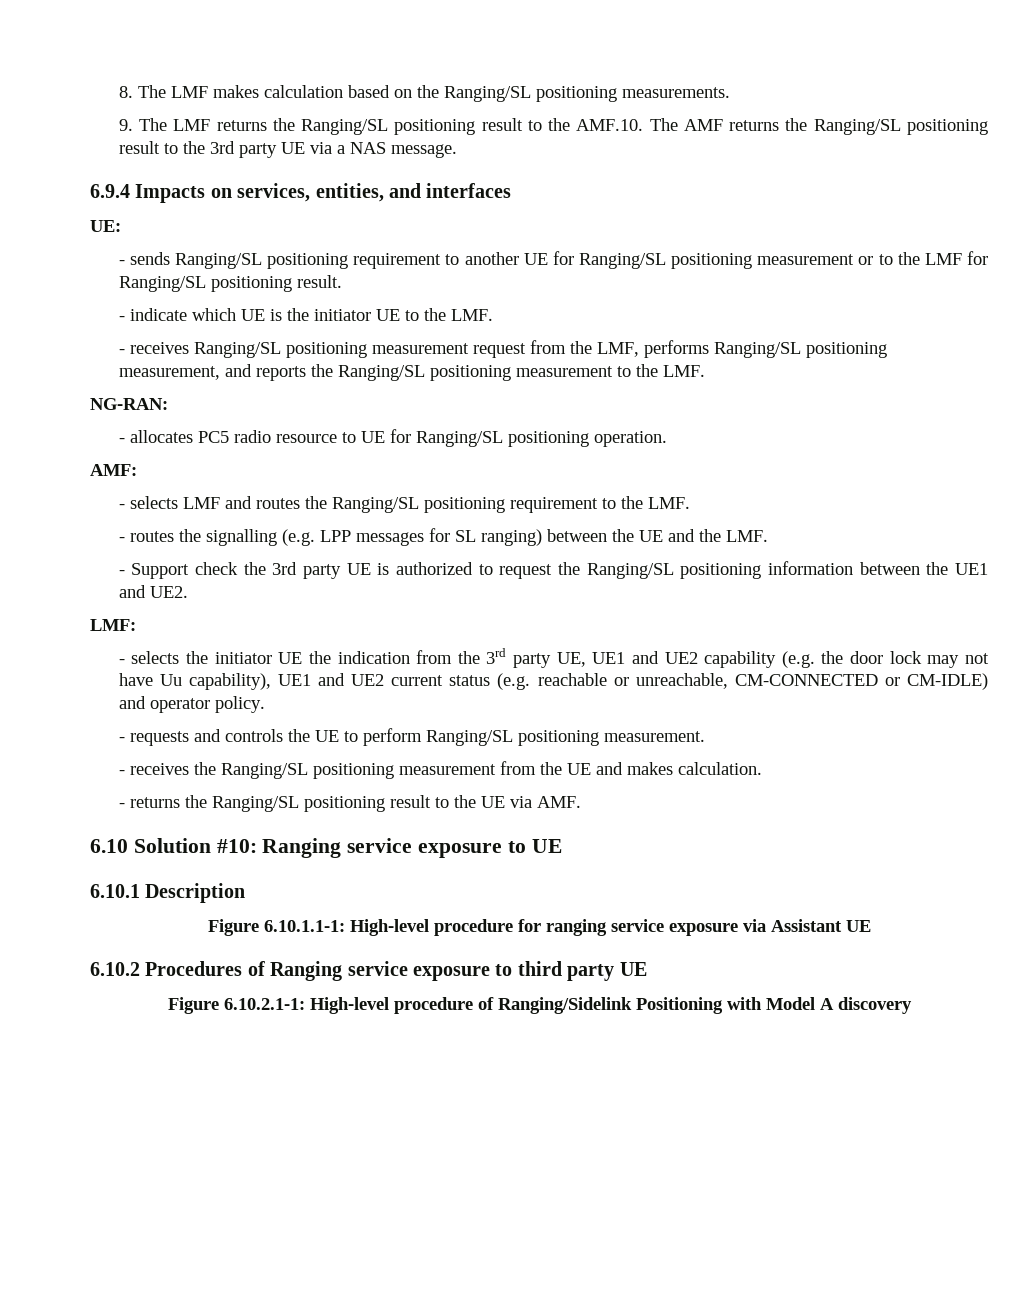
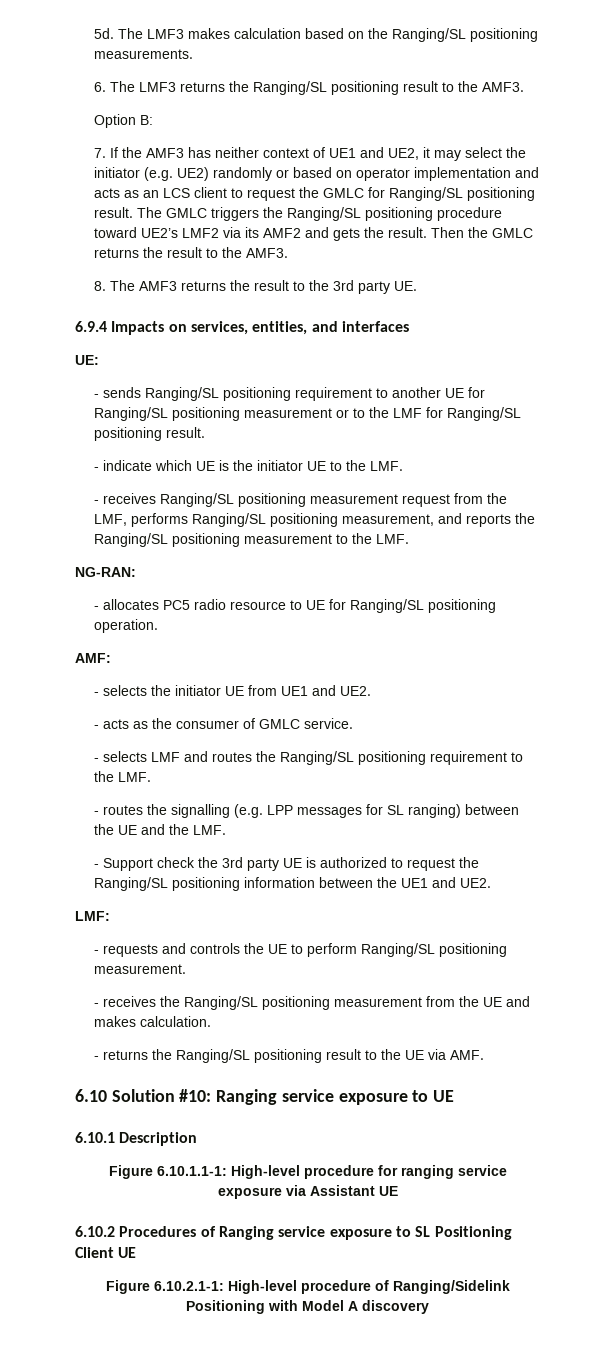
- 8. The LMF makes calculation based on the Ranging/SL positioning measurements.
+ 5d. The LMF3 makes calculation based on the Ranging/SL positioning measurements.
- 9. The LMF returns the Ranging/SL positioning result to the AMF.10. The AMF returns the Ranging/SL positioning result to the 3rd party UE via a NAS message.
+ 6. The LMF3 returns the Ranging/SL positioning result to the AMF3.
+ Option B:
+ 7. If the AMF3 has neither context of UE1 and UE2, it may select the initiator (e.g. UE2) randomly or based on operator implementation and acts as an LCS client to request the GMLC for Ranging/SL positioning result. The GMLC triggers the Ranging/SL positioning procedure toward UE2’s LMF2 via its AMF2 and gets the result. Then the GMLC returns the result to the AMF3.
+ 8. The AMF3 returns the result to the 3rd party UE.
+ - selects the initiator UE from UE1 and UE2.
+ - acts as the consumer of GMLC service.
- - selects the initiator UE the indication from the 3rd party UE, UE1 and UE2 capability (e.g. the door lock may not have Uu capability), UE1 and UE2 current status (e.g. reachable or unreachable, CM-CONNECTED or CM-IDLE) and operator policy.
- 6.10.2 Procedures of Ranging service exposure to third party UE
+ 6.10.2 Procedures of Ranging service exposure to SL Positioning Client UE

